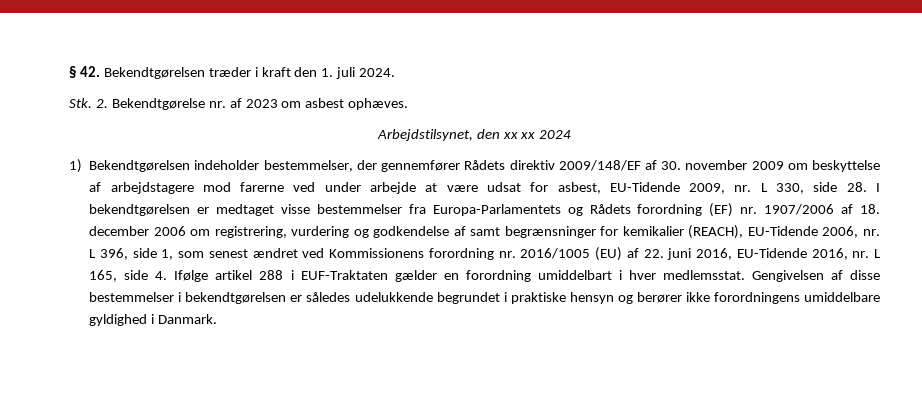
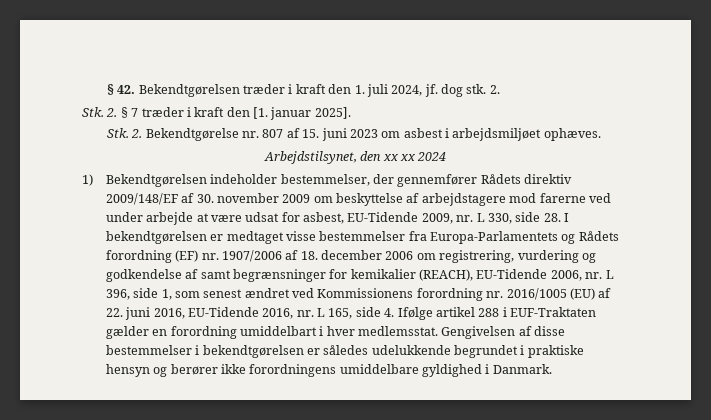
- § 42. Bekendtgørelsen træder i kraft den 1. juli 2024.
+ § 42. Bekendtgørelsen træder i kraft den 1. juli 2024, jf. dog stk. 2.
+ Stk. 2. § 7 træder i kraft den [1. januar 2025].
- Stk. 2. Bekendtgørelse nr. af 2023 om asbest ophæves.
+ Stk. 2. Bekendtgørelse nr. 807 af 15. juni 2023 om asbest i arbejdsmiljøet ophæves.

